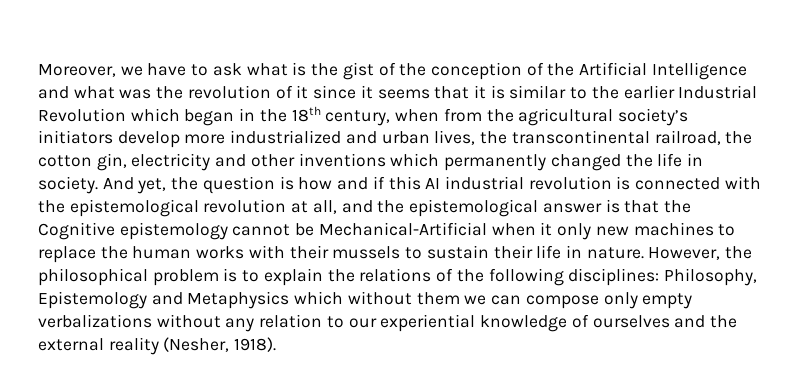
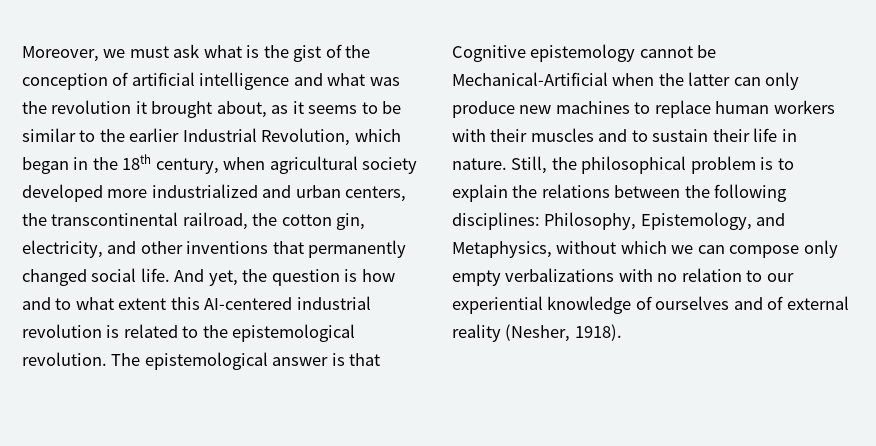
- Moreover, we have to ask what is the gist of the conception of the Artificial Intelligence and what was the revolution of it since it seems that it is similar to the earlier Industrial Revolution which began in the 18th century, when from the agricultural society’s initiators develop more industrialized and urban lives, the transcontinental railroad, the cotton gin, electricity and other inventions which permanently changed the life in society.
+ Moreover, we must ask what is the gist of the conception of artificial intelligence and what was the revolution it brought about, as it seems to be similar to the earlier Industrial Revolution, which began in the 18th century, when agricultural society developed more industrialized and urban centers, the transcontinental railroad, the cotton gin, electricity, and other inventions that permanently changed social life.
- And yet, the question is how and if this AI industrial revolution is connected with the epistemological revolution at all, and the epistemological answer is that the Cognitive epistemology cannot be Mechanical-Artificial when it only new machines to replace the human works with their mussels to sustain their life in nature.
+ And yet, the question is how and to what extent this AI-centered industrial revolution is related to the epistemological revolution. The epistemological answer is that Cognitive epistemology cannot be Mechanical-Artificial when the latter can only produce new machines to replace human workers with their muscles and to sustain their life in nature.
- However, the philosophical problem is to explain the relations of the following disciplines: Philosophy, Epistemology and Metaphysics which without them we can compose only empty verbalizations without any relation to our experiential knowledge of ourselves and the external reality (Nesher, 1918).
+ Still, the philosophical problem is to explain the relations between the following disciplines: Philosophy, Epistemology, and Metaphysics, without which we can compose only empty verbalizations with no relation to our experiential knowledge of ourselves and of external reality (Nesher, 1918).

